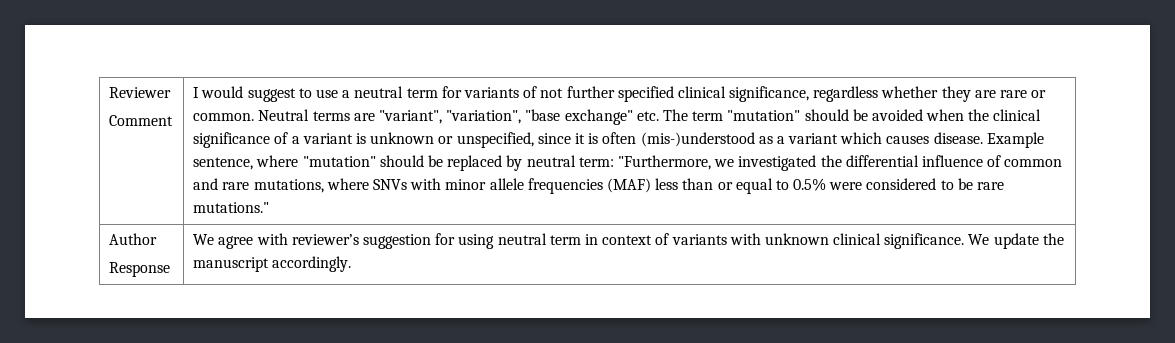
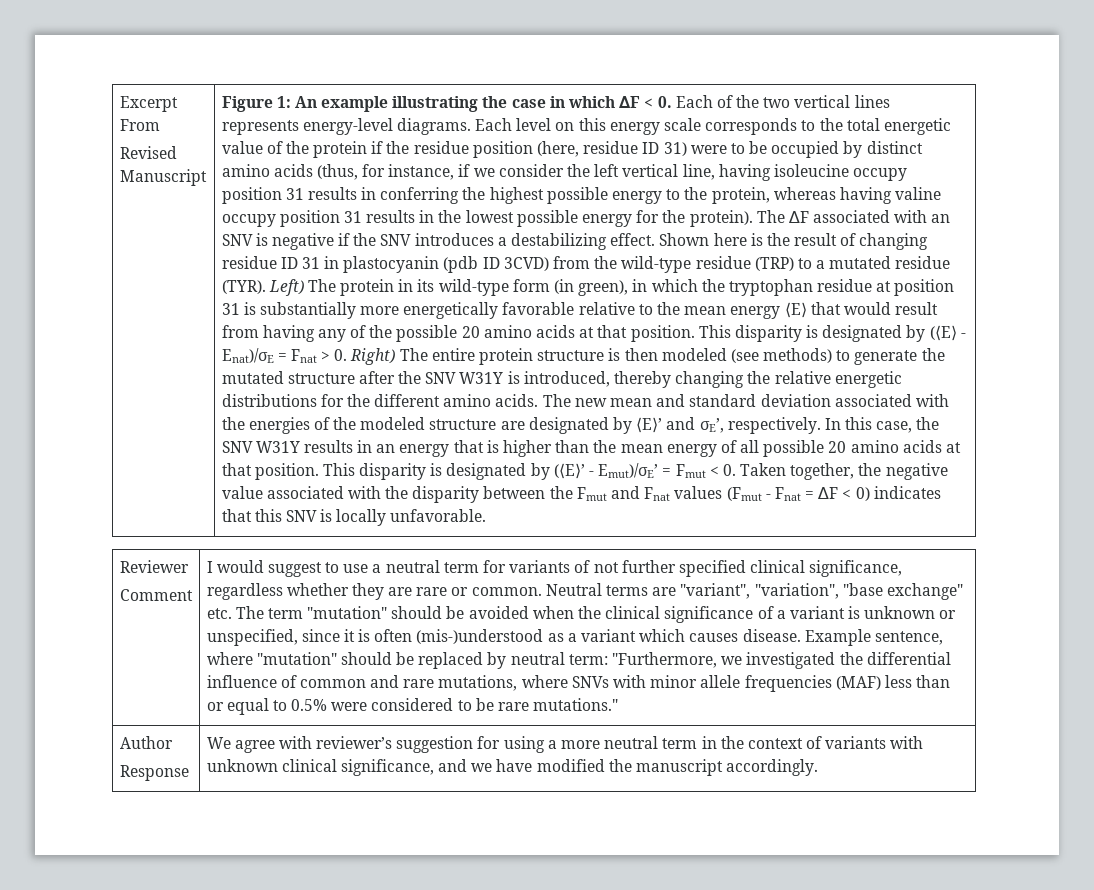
+ Excerpt From
+ Revised Manuscript | Figure 1: An example illustrating the case in which ∆F < 0. Each of the two vertical lines represents energy-level diagrams. Each level on this energy scale corresponds to the total energetic value of the protein if the residue position (here, residue ID 31) were to be occupied by distinct amino acids (thus, for instance, if we consider the left vertical line, having isoleucine occupy position 31 results in conferring the highest possible energy to the protein, whereas having valine occupy position 31 results in the lowest possible energy for the protein). The ∆F associated with an SNV is negative if the SNV introduces a destabilizing effect. Shown here is the result of changing residue ID 31 in plastocyanin (pdb ID 3CVD) from the wild-type residue (TRP) to a mutated residue (TYR). Left) The protein in its wild-type form (in green), in which the tryptophan residue at position 31 is substantially more energetically favorable relative to the mean energy ⟨E⟩ that would result from having any of the possible 20 amino acids at that position. This disparity is designated by (⟨E⟩ - Enat)/σE = Fnat > 0. Right) The entire protein structure is then modeled (see methods) to generate the mutated structure after the SNV W31Y is introduced, thereby changing the relative energetic distributions for the different amino acids. The new mean and standard deviation associated with the energies of the modeled structure are designated by ⟨E⟩’ and σE’, respectively. In this case, the SNV W31Y results in an energy that is higher than the mean energy of all possible 20 amino acids at that position. This disparity is designated by (⟨E⟩’ - Emut)/σE’ = Fmut < 0. Taken together, the negative value associated with the disparity between the Fmut and Fnat values (Fmut - Fnat = ∆F < 0) indicates that this SNV is locally unfavorable.
  Author
- Response | We agree with reviewer’s suggestion for using neutral term in context of variants with unknown clinical significance. We update the manuscript accordingly.
+ Response | We agree with reviewer’s suggestion for using a more neutral term in the context of variants with unknown clinical significance, and we have modified the manuscript accordingly.

